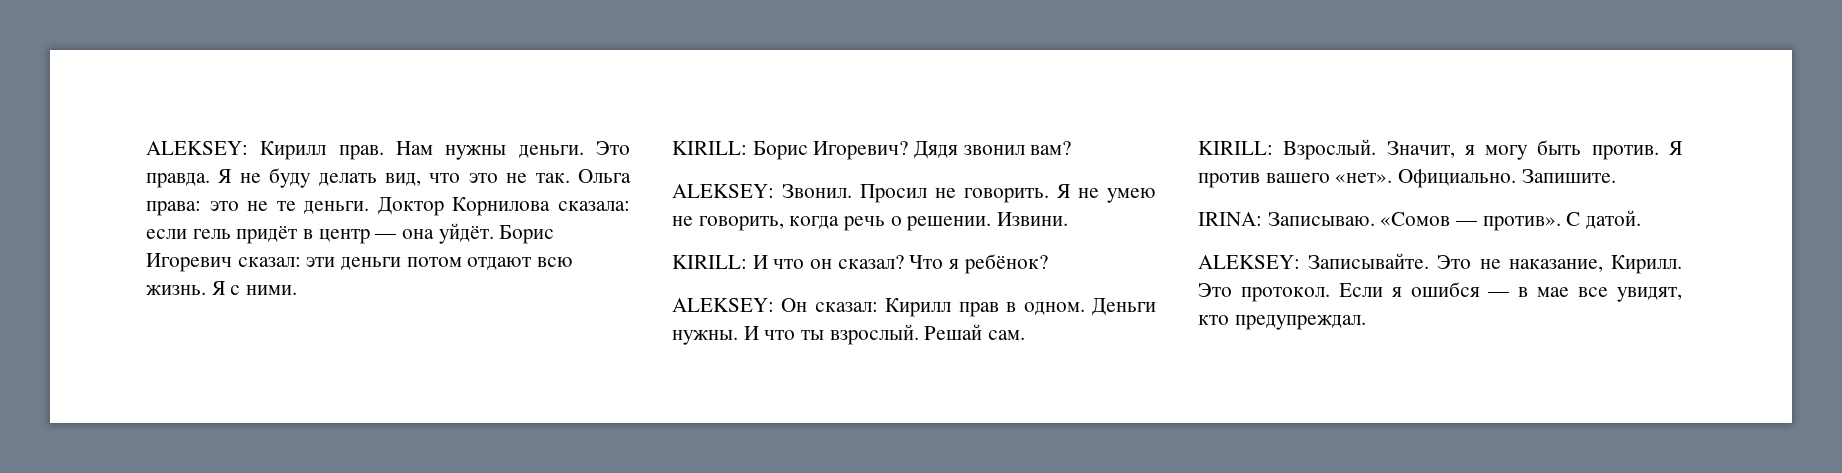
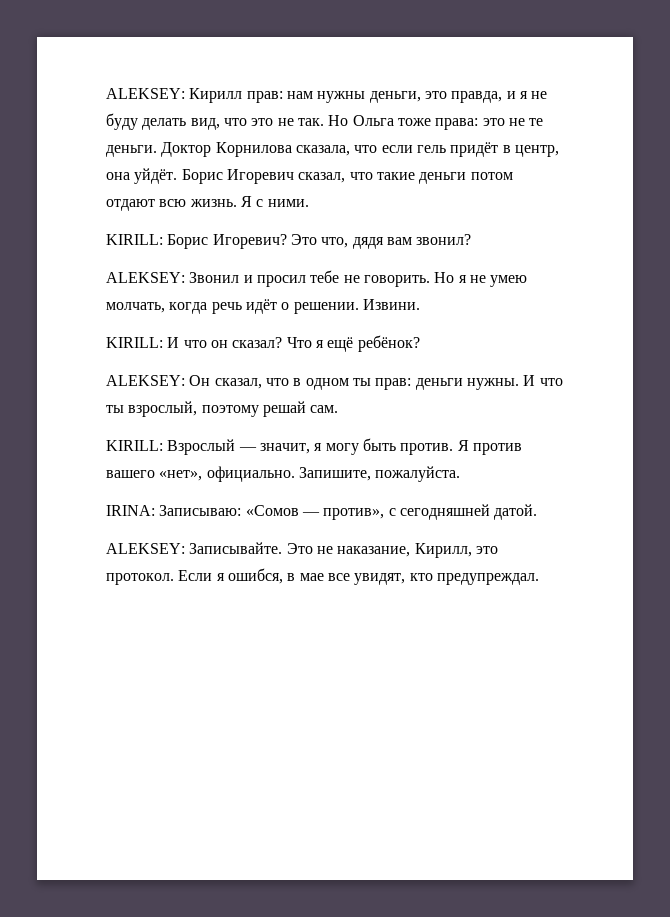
- ALEKSEY: Кирилл прав. Нам нужны деньги. Это правда. Я не буду делать вид, что это не так.
+ ALEKSEY: Кирилл прав: нам нужны деньги, это правда, и я не буду делать вид, что это не так.
- Ольга права: это не те деньги.
+ Но Ольга тоже права: это не те деньги.
- Доктор Корнилова сказала: если гель придёт в центр — она уйдёт.
+ Доктор Корнилова сказала, что если гель придёт в центр, она уйдёт.
- Борис Игоревич сказал: эти деньги потом отдают всю жизнь.
+ Борис Игоревич сказал, что такие деньги потом отдают всю жизнь.
- Дядя звонил вам?
- ALEKSEY: Звонил. Просил не говорить. Я не умею не говорить, когда речь о решении.
+ Это что, дядя вам звонил?
+ ALEKSEY: Звонил и просил тебе не говорить. Но я не умею молчать, когда речь идёт о решении.
- Что я ребёнок?
+ Что я ещё ребёнок?
- ALEKSEY: Он сказал: Кирилл прав в одном. Деньги нужны.
+ ALEKSEY: Он сказал, что в одном ты прав: деньги нужны.
- И что ты взрослый. Решай сам.
+ И что ты взрослый, поэтому решай сам.
- KIRILL: Взрослый. Значит, я могу быть против.
+ KIRILL: Взрослый — значит, я могу быть против.
- Я против вашего «нет». Официально. Запишите.
+ Я против вашего «нет», официально. Запишите, пожалуйста.
- IRINA: Записываю. «Сомов — против». С датой.
+ IRINA: Записываю: «Сомов — против», с сегодняшней датой.
- Это не наказание, Кирилл. Это протокол.
+ Это не наказание, Кирилл, это протокол.
- Если я ошибся — в мае все увидят, кто предупреждал.
+ Если я ошибся, в мае все увидят, кто предупреждал.

